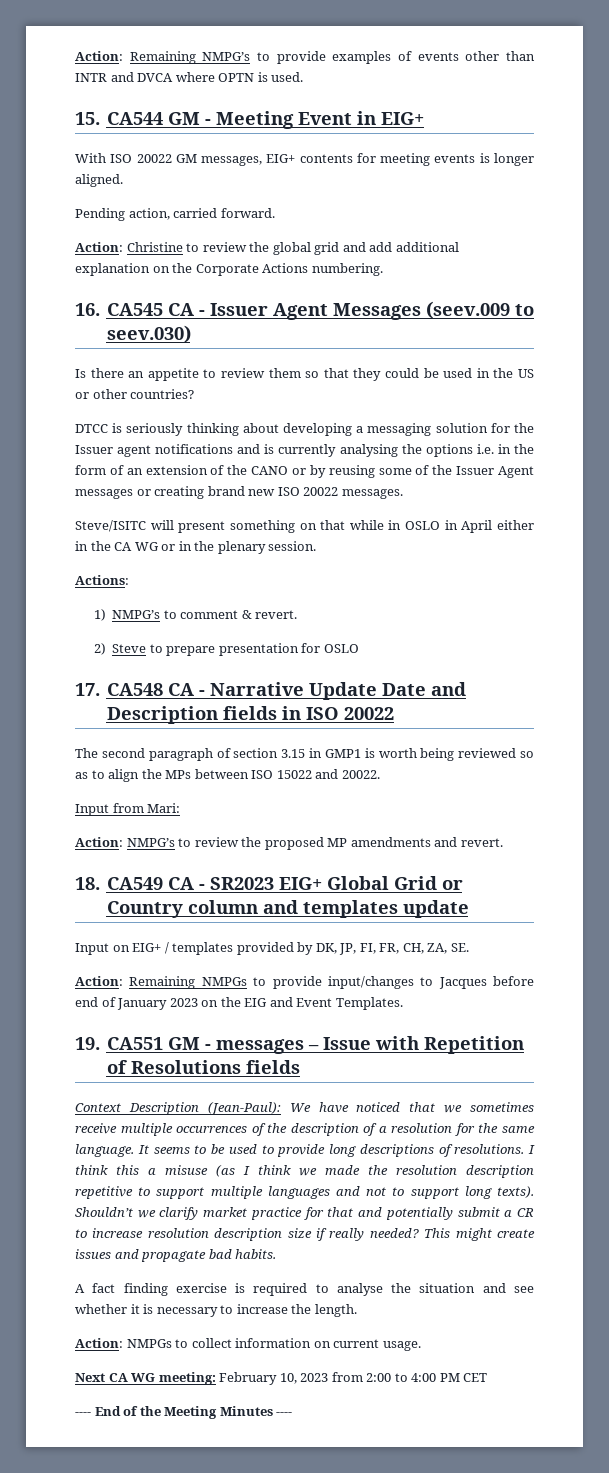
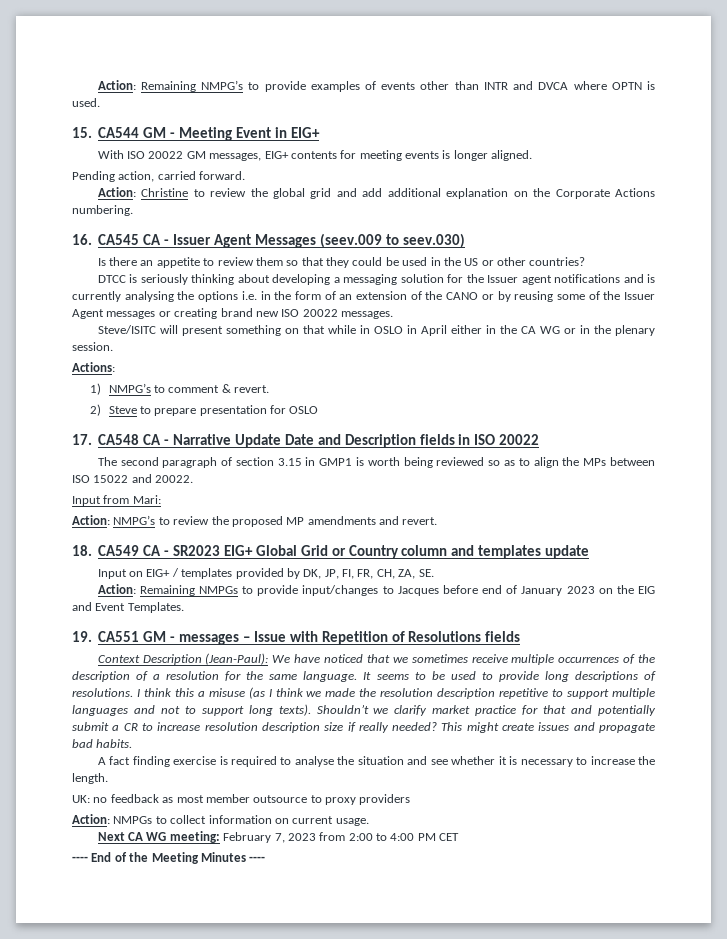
+ UK: no feedback as most member outsource to proxy providers
- Next CA WG meeting: February 10, 2023 from 2:00 to 4:00 PM CET
+ Next CA WG meeting: February 7, 2023 from 2:00 to 4:00 PM CET

